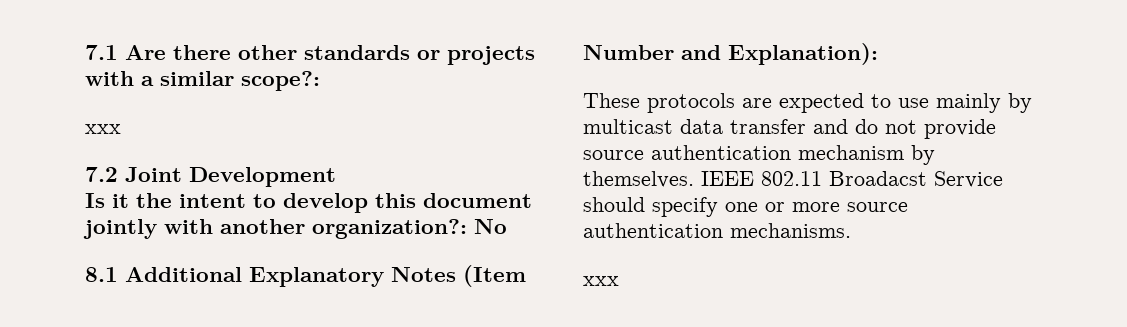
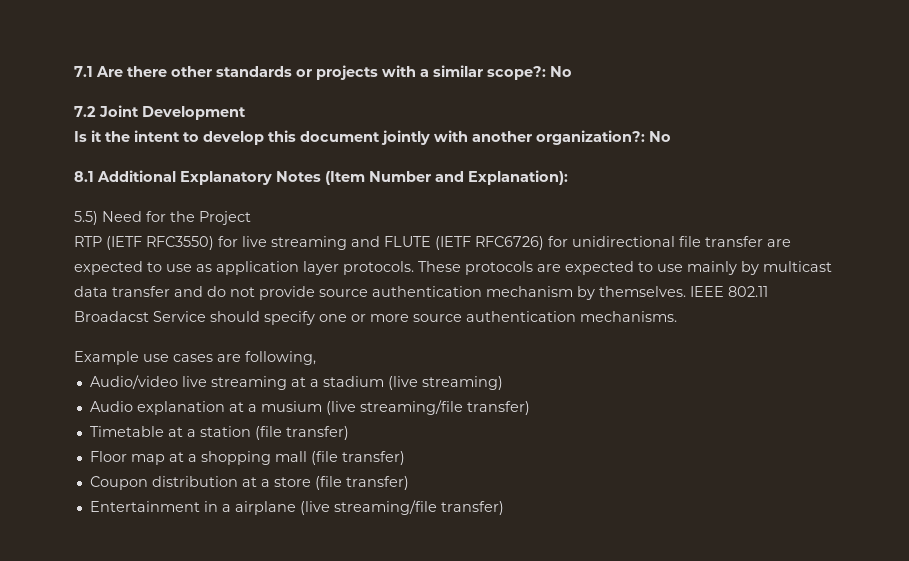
- 7.1 Are there other standards or projects with a similar scope?:
- xxx
+ 7.1 Are there other standards or projects with a similar scope?: No
+ 5.5) Need for the Project
+ RTP (IETF RFC3550) for live streaming and FLUTE (IETF RFC6726) for unidirectional file transfer are expected to use as application layer protocols.
  IEEE 802.11 Broadacst Service should specify one or more source authentication mechanisms.
- xxx
+ Example use cases are following,
+ Audio/video live streaming at a stadium (live streaming)
+ Audio explanation at a musium (live streaming/file transfer)
+ Timetable at a station (file transfer)
+ Floor map at a shopping mall (file transfer)
+ Coupon distribution at a store (file transfer)
+ Entertainment in a airplane (live streaming/file transfer)

